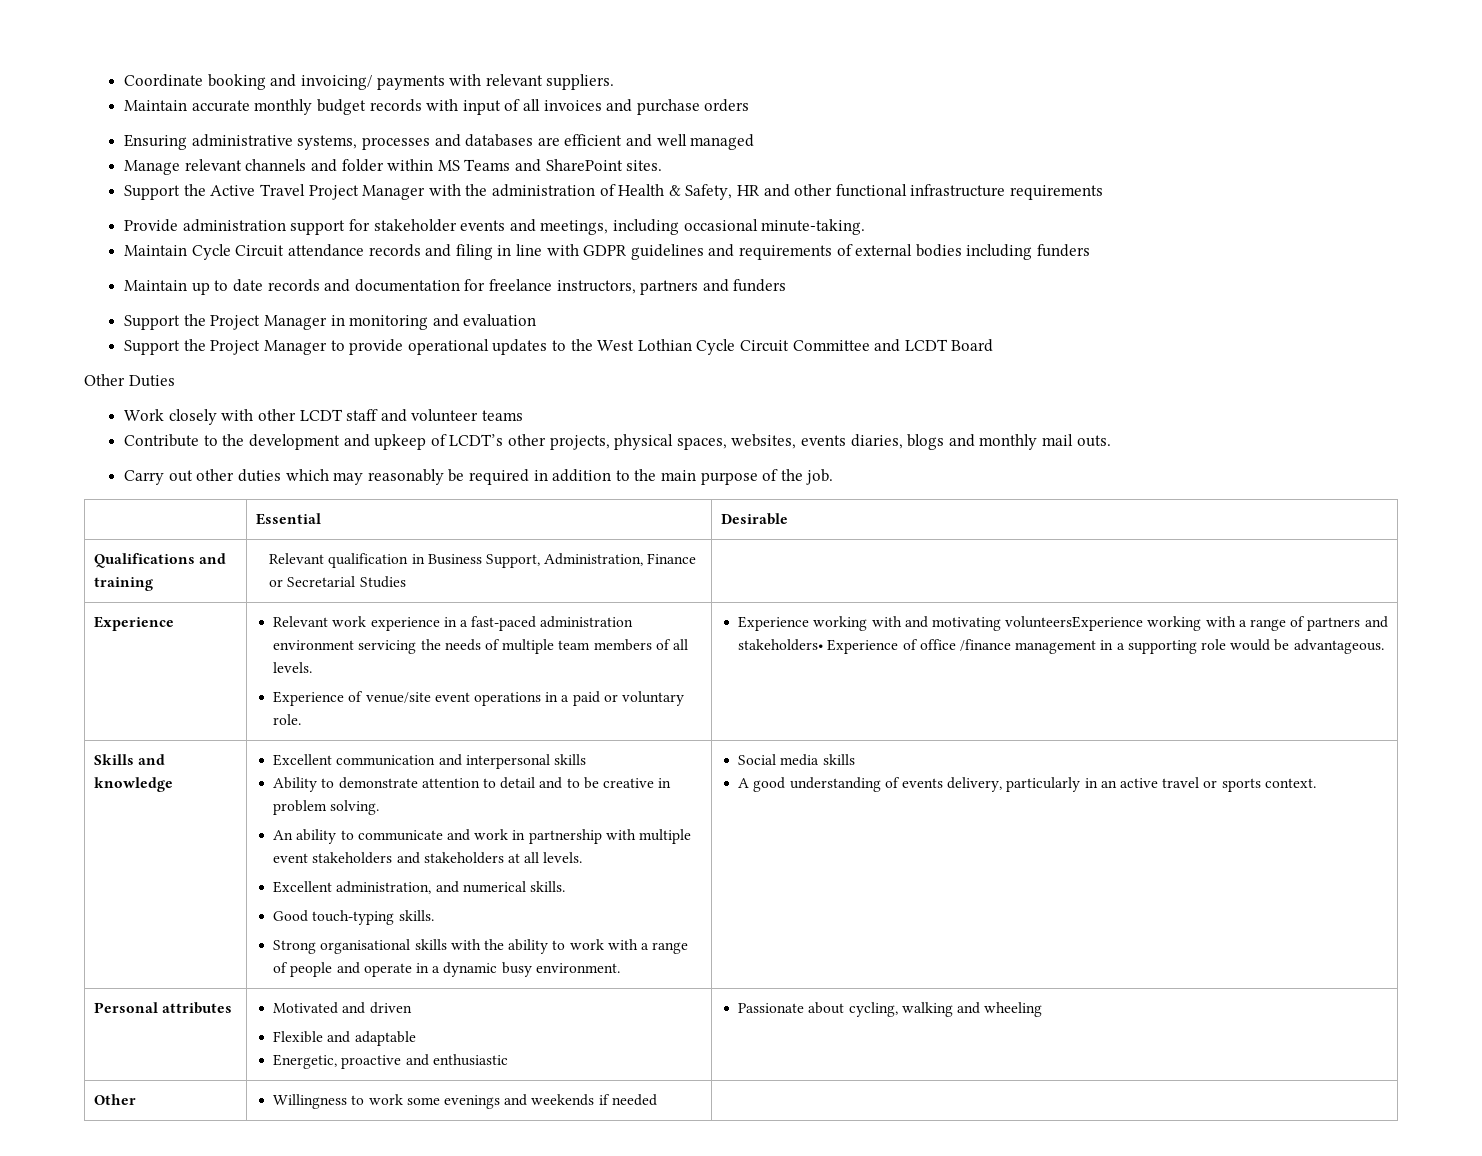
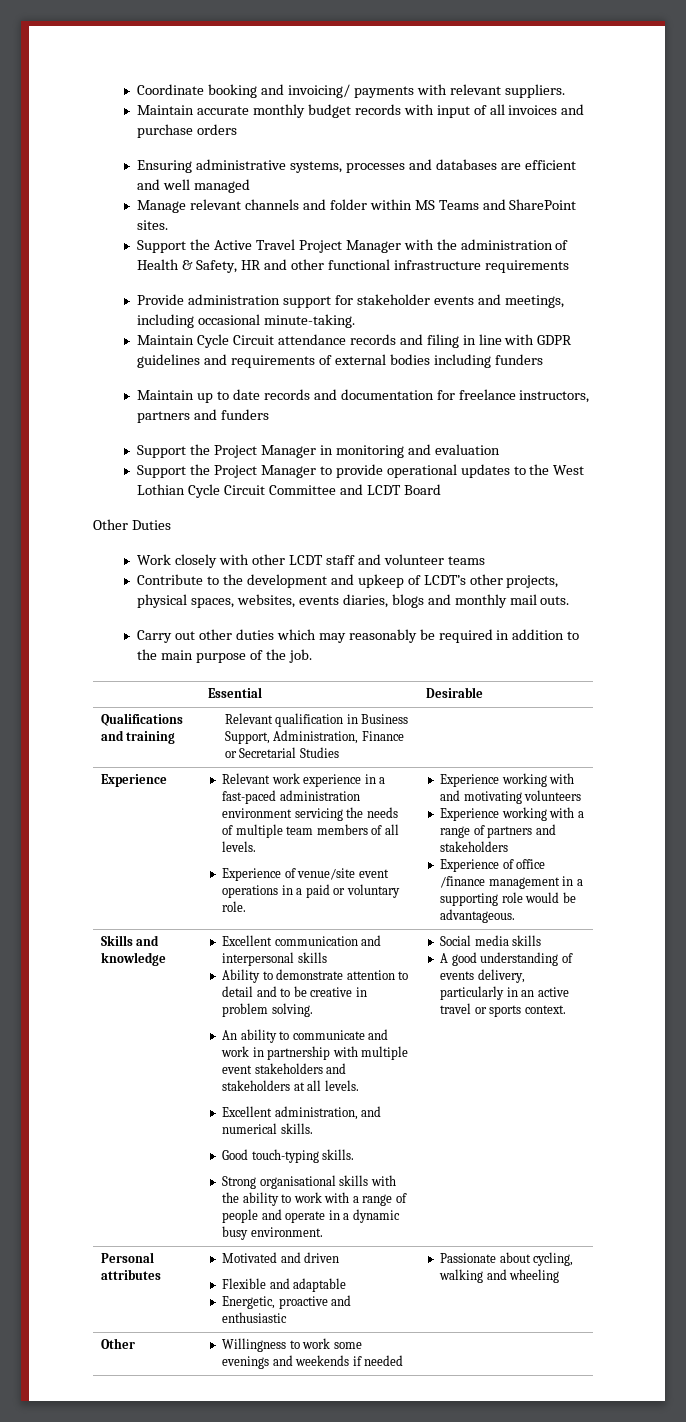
- Experience working with and motivating volunteersExperience working with a range of partners and stakeholders• Experience of office /finance management in a supporting role would be advantageous.
+ Experience working with and motivating volunteers
+ Experience working with a range of partners and stakeholders
+ Experience of office /finance management in a supporting role would be advantageous.

